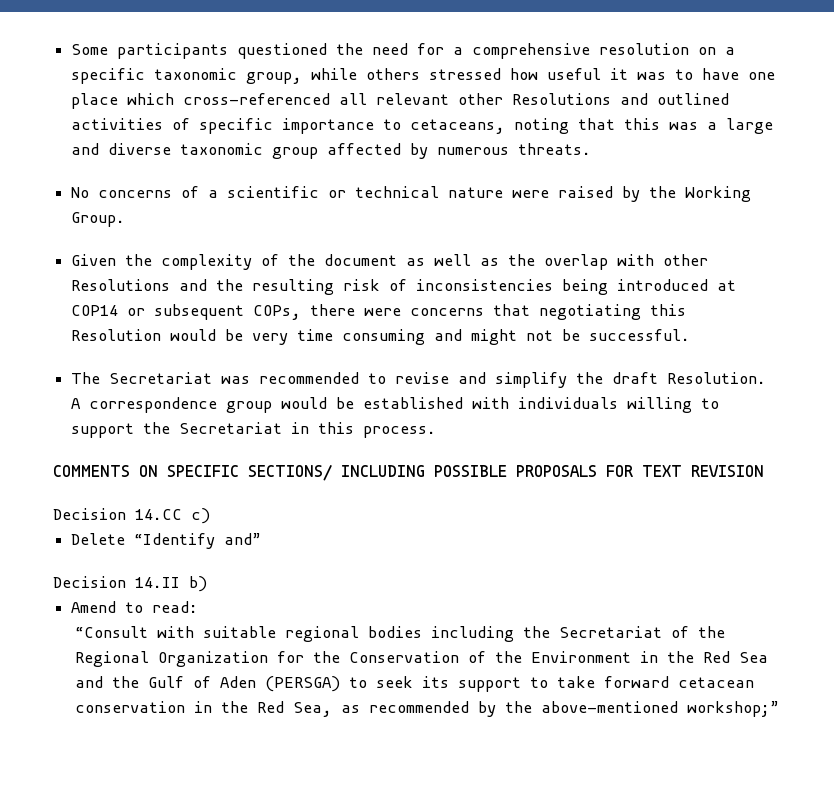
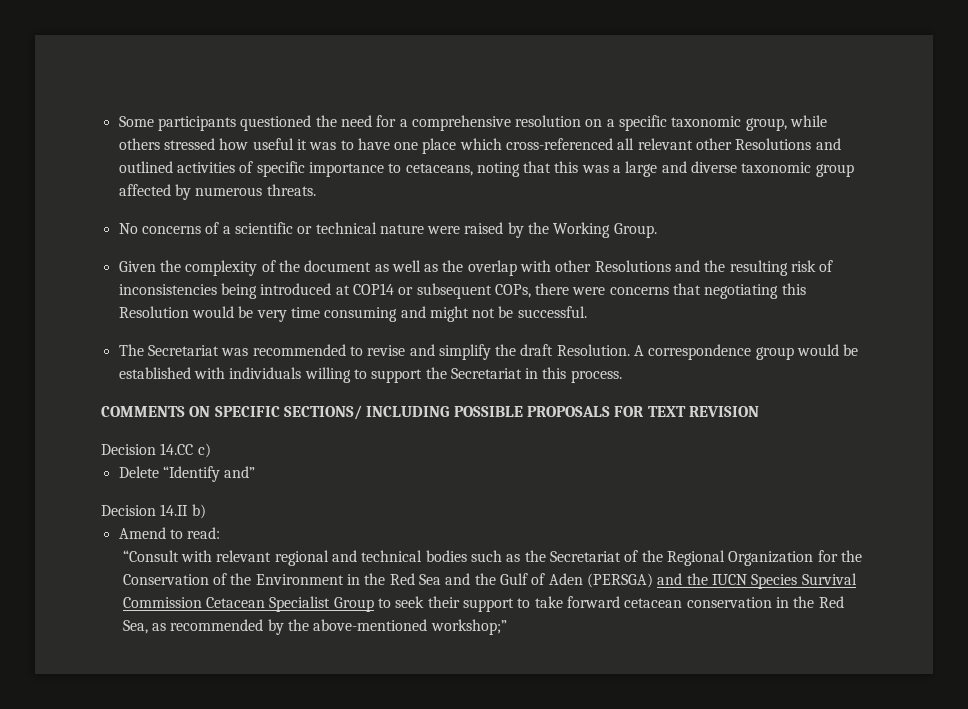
- “Consult with suitable regional bodies including the Secretariat of the Regional Organization for the Conservation of the Environment in the Red Sea and the Gulf of Aden (PERSGA) to seek its support to take forward cetacean conservation in the Red Sea, as recommended by the above-mentioned workshop;”
+ “Consult with relevant regional and technical bodies such as the Secretariat of the Regional Organization for the Conservation of the Environment in the Red Sea and the Gulf of Aden (PERSGA) and the IUCN Species Survival Commission Cetacean Specialist Group to seek their support to take forward cetacean conservation in the Red Sea, as recommended by the above-mentioned workshop;”

